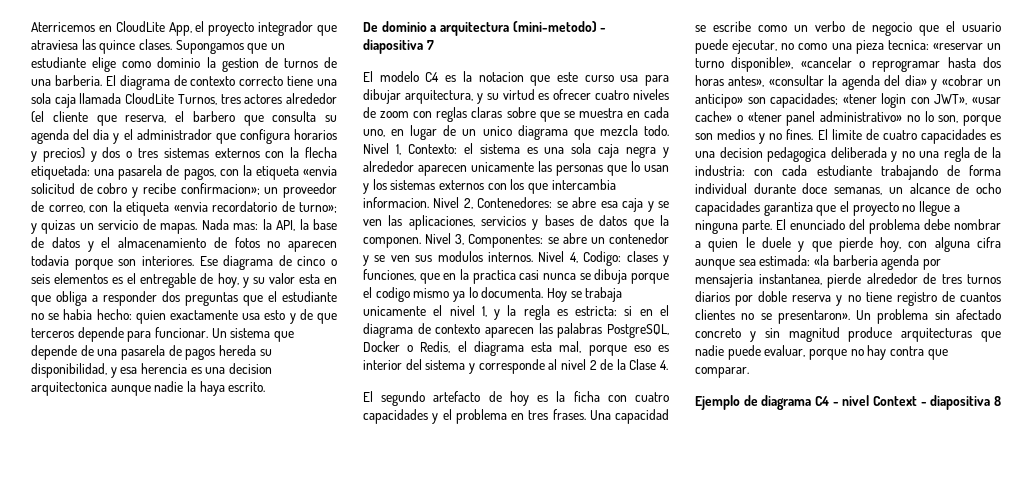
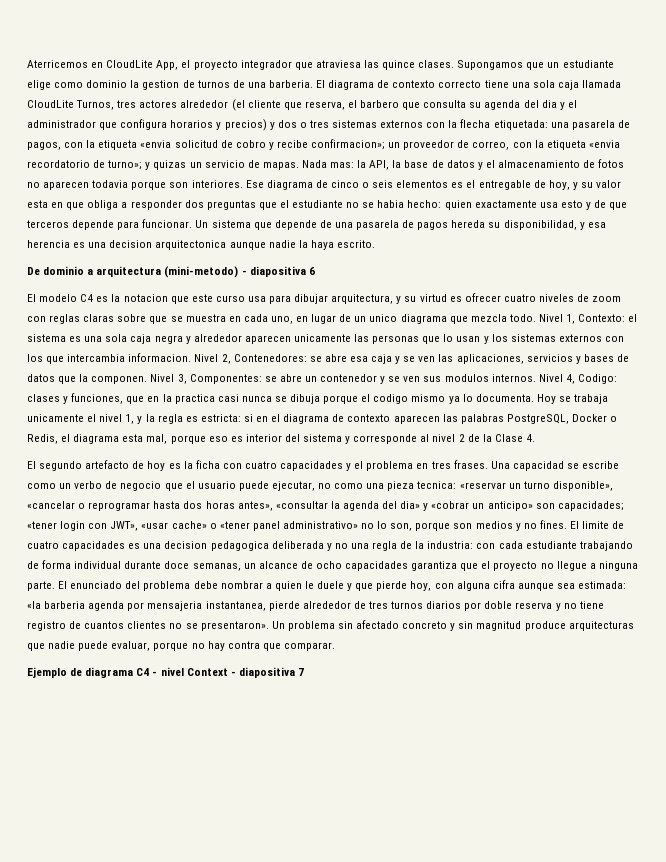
- De dominio a arquitectura (mini-metodo) - diapositiva 7
+ De dominio a arquitectura (mini-metodo) - diapositiva 6
- Ejemplo de diagrama C4 - nivel Context - diapositiva 8
+ Ejemplo de diagrama C4 - nivel Context - diapositiva 7

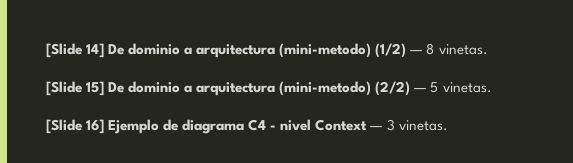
- Aterricemos en CloudLite App, el proyecto integrador que atraviesa las quince clases. Supongamos que un estudiante elige como dominio la gestion de turnos de una barberia. El diagrama de contexto correcto tiene una sola caja llamada CloudLite Turnos, tres actores alrededor (el cliente que reserva, el barbero que consulta su agenda del dia y el administrador que configura horarios y precios) y dos o tres sistemas externos con la flecha etiquetada: una pasarela de pagos, con la etiqueta «envia solicitud de cobro y recibe confirmacion»; un proveedor de correo, con la etiqueta «envia recordatorio de turno»; y quizas un servicio de mapas. Nada mas: la API, la base de datos y el almacenamiento de fotos no aparecen todavia porque son interiores. Ese diagrama de cinco o seis elementos es el entregable de hoy, y su valor esta en que obliga a responder dos preguntas que el estudiante no se habia hecho: quien exactamente usa esto y de que terceros depende para funcionar. Un sistema que depende de una pasarela de pagos hereda su disponibilidad, y esa herencia es una decision arquitectonica aunque nadie la haya escrito.
- De dominio a arquitectura (mini-metodo) - diapositiva 6
- El modelo C4 es la notacion que este curso usa para dibujar arquitectura, y su virtud es ofrecer cuatro niveles de zoom con reglas claras sobre que se muestra en cada uno, en lugar de un unico diagrama que mezcla todo. Nivel 1, Contexto: el sistema es una sola caja negra y alrededor aparecen unicamente las personas que lo usan y los sistemas externos con los que intercambia informacion. Nivel 2, Contenedores: se abre esa caja y se ven las aplicaciones, servicios y bases de datos que la componen. Nivel 3, Componentes: se abre un contenedor y se ven sus modulos internos. Nivel 4, Codigo: clases y funciones, que en la practica casi nunca se dibuja porque el codigo mismo ya lo documenta. Hoy se trabaja unicamente el nivel 1, y la regla es estricta: si en el diagrama de contexto aparecen las palabras PostgreSQL, Docker o Redis, el diagrama esta mal, porque eso es interior del sistema y corresponde al nivel 2 de la Clase 4.
- El segundo artefacto de hoy es la ficha con cuatro capacidades y el problema en tres frases. Una capacidad se escribe como un verbo de negocio que el usuario puede ejecutar, no como una pieza tecnica: «reservar un turno disponible», «cancelar o reprogramar hasta dos horas antes», «consultar la agenda del dia» y «cobrar un anticipo» son capacidades; «tener login con JWT», «usar cache» o «tener panel administrativo» no lo son, porque son medios y no fines. El limite de cuatro capacidades es una decision pedagogica deliberada y no una regla de la industria: con cada estudiante trabajando de forma individual durante doce semanas, un alcance de ocho capacidades garantiza que el proyecto no llegue a ninguna parte. El enunciado del problema debe nombrar a quien le duele y que pierde hoy, con alguna cifra aunque sea estimada: «la barberia agenda por mensajeria instantanea, pierde alrededor de tres turnos diarios por doble reserva y no tiene registro de cuantos clientes no se presentaron». Un problema sin afectado concreto y sin magnitud produce arquitecturas que nadie puede evaluar, porque no hay contra que comparar.
- Ejemplo de diagrama C4 - nivel Context - diapositiva 7
+ [Slide 14] De dominio a arquitectura (mini-metodo) (1/2) — 8 vinetas.
+ [Slide 15] De dominio a arquitectura (mini-metodo) (2/2) — 5 vinetas.
+ [Slide 16] Ejemplo de diagrama C4 - nivel Context — 3 vinetas.

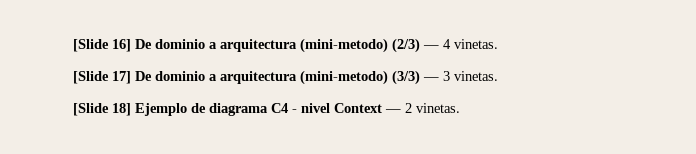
- [Slide 14] De dominio a arquitectura (mini-metodo) (1/2) — 8 vinetas.
- [Slide 15] De dominio a arquitectura (mini-metodo) (2/2) — 5 vinetas.
- [Slide 16] Ejemplo de diagrama C4 - nivel Context — 3 vinetas.
+ [Slide 16] De dominio a arquitectura (mini-metodo) (2/3) — 4 vinetas.
+ [Slide 17] De dominio a arquitectura (mini-metodo) (3/3) — 3 vinetas.
+ [Slide 18] Ejemplo de diagrama C4 - nivel Context — 2 vinetas.

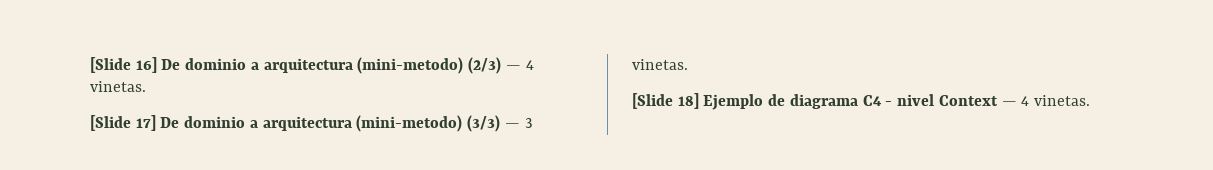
- [Slide 18] Ejemplo de diagrama C4 - nivel Context — 2 vinetas.
+ [Slide 18] Ejemplo de diagrama C4 - nivel Context — 4 vinetas.

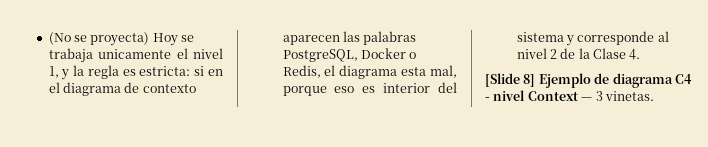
- [Slide 16] De dominio a arquitectura (mini-metodo) (2/3) — 4 vinetas.
- [Slide 17] De dominio a arquitectura (mini-metodo) (3/3) — 3 vinetas.
- [Slide 18] Ejemplo de diagrama C4 - nivel Context — 4 vinetas.
+ (No se proyecta) Hoy se trabaja unicamente el nivel 1, y la regla es estricta: si en el diagrama de contexto aparecen las palabras PostgreSQL, Docker o Redis, el diagrama esta mal, porque eso es interior del sistema y corresponde al nivel 2 de la Clase 4.
+ [Slide 8] Ejemplo de diagrama C4 - nivel Context — 3 vinetas.

